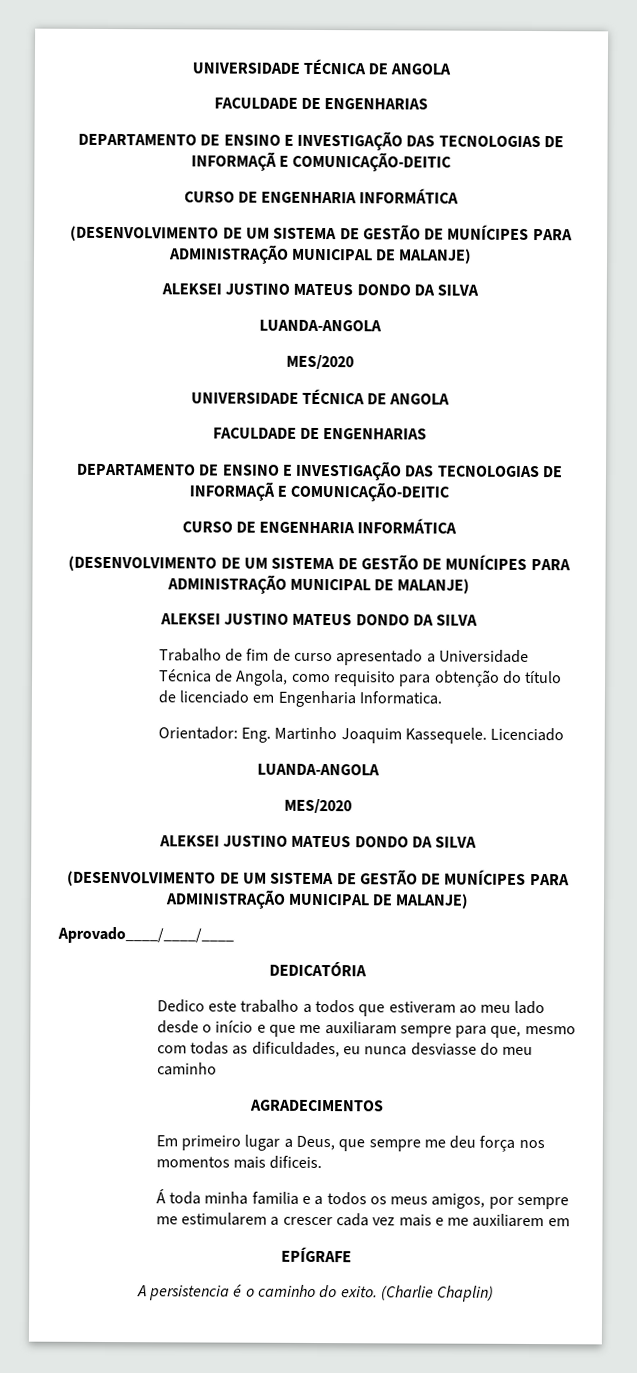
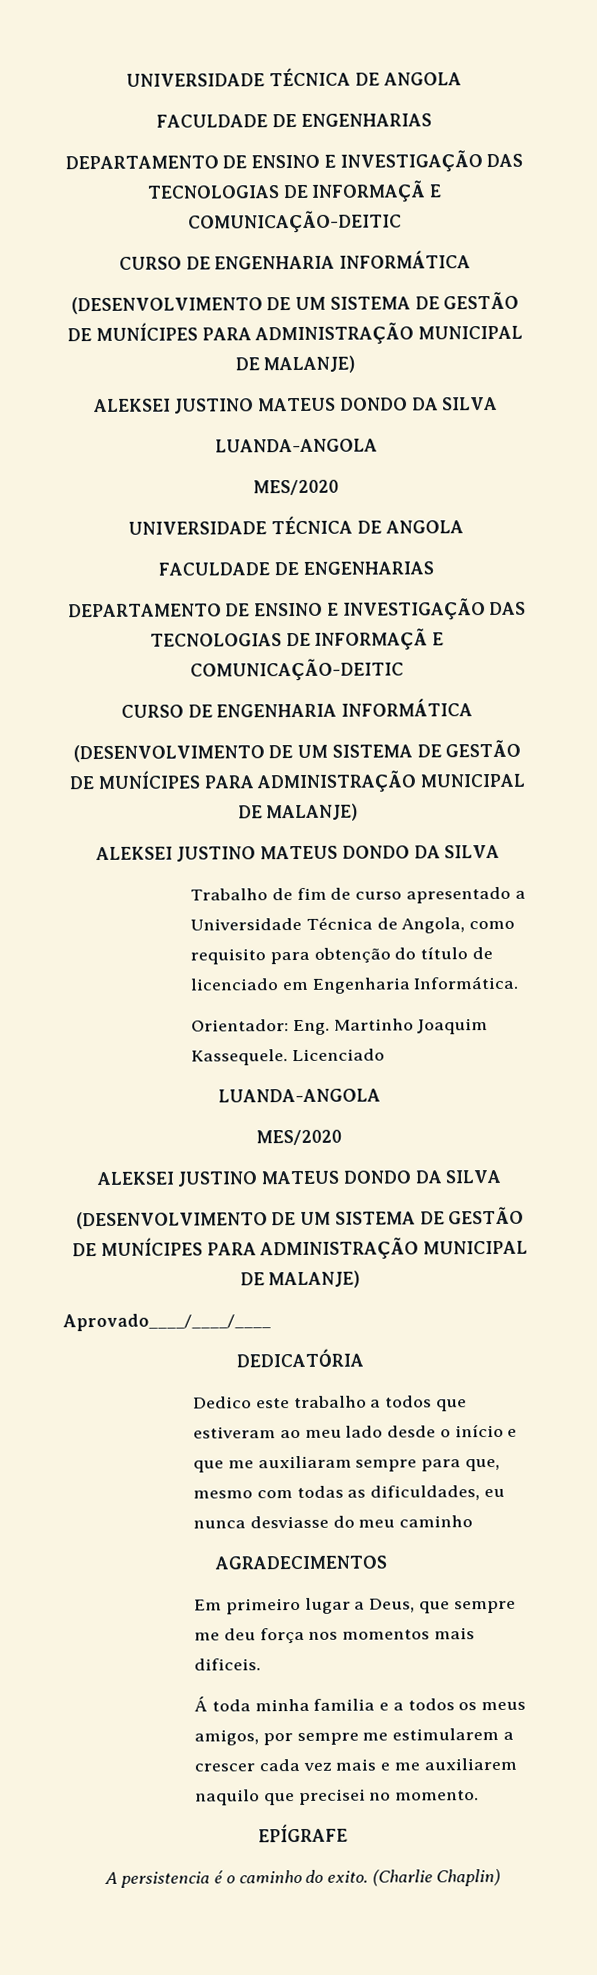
- Trabalho de fim de curso apresentado a Universidade Técnica de Angola, como requisito para obtenção do título de licenciado em Engenharia Informatica.
+ Trabalho de fim de curso apresentado a Universidade Técnica de Angola, como requisito para obtenção do título de licenciado em Engenharia Informática.
- Á toda minha familia e a todos os meus amigos, por sempre me estimularem a crescer cada vez mais e me auxiliarem em
+ Á toda minha familia e a todos os meus amigos, por sempre me estimularem a crescer cada vez mais e me auxiliarem naquilo que precisei no momento.

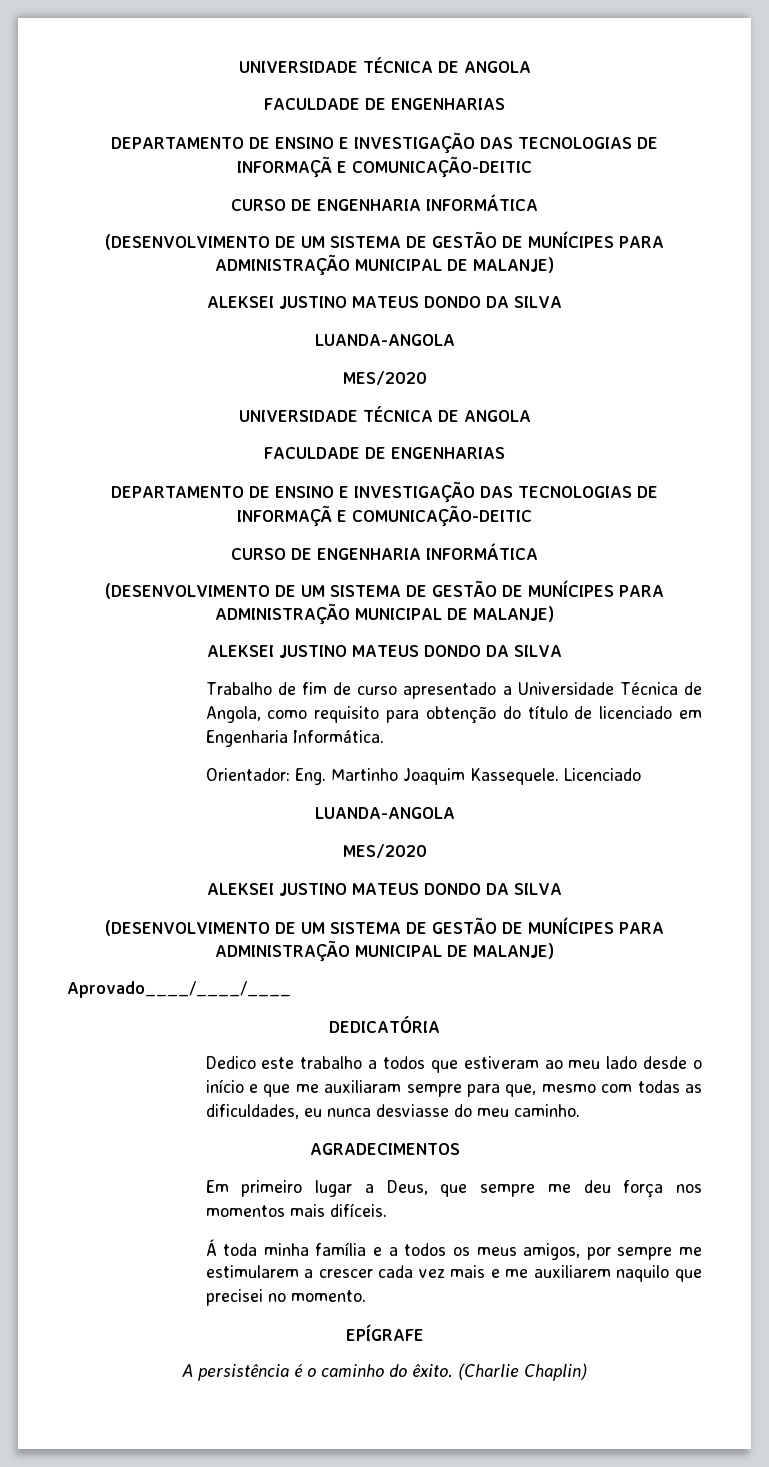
- Dedico este trabalho a todos que estiveram ao meu lado desde o início e que me auxiliaram sempre para que, mesmo com todas as dificuldades, eu nunca desviasse do meu caminho
+ Dedico este trabalho a todos que estiveram ao meu lado desde o início e que me auxiliaram sempre para que, mesmo com todas as dificuldades, eu nunca desviasse do meu caminho.
- Em primeiro lugar a Deus, que sempre me deu força nos momentos mais dificeis.
+ Em primeiro lugar a Deus, que sempre me deu força nos momentos mais difíceis.
- Á toda minha familia e a todos os meus amigos, por sempre me estimularem a crescer cada vez mais e me auxiliarem naquilo que precisei no momento.
+ Á toda minha família e a todos os meus amigos, por sempre me estimularem a crescer cada vez mais e me auxiliarem naquilo que precisei no momento.
- A persistencia é o caminho do exito.
+ A persistência é o caminho do êxito.

